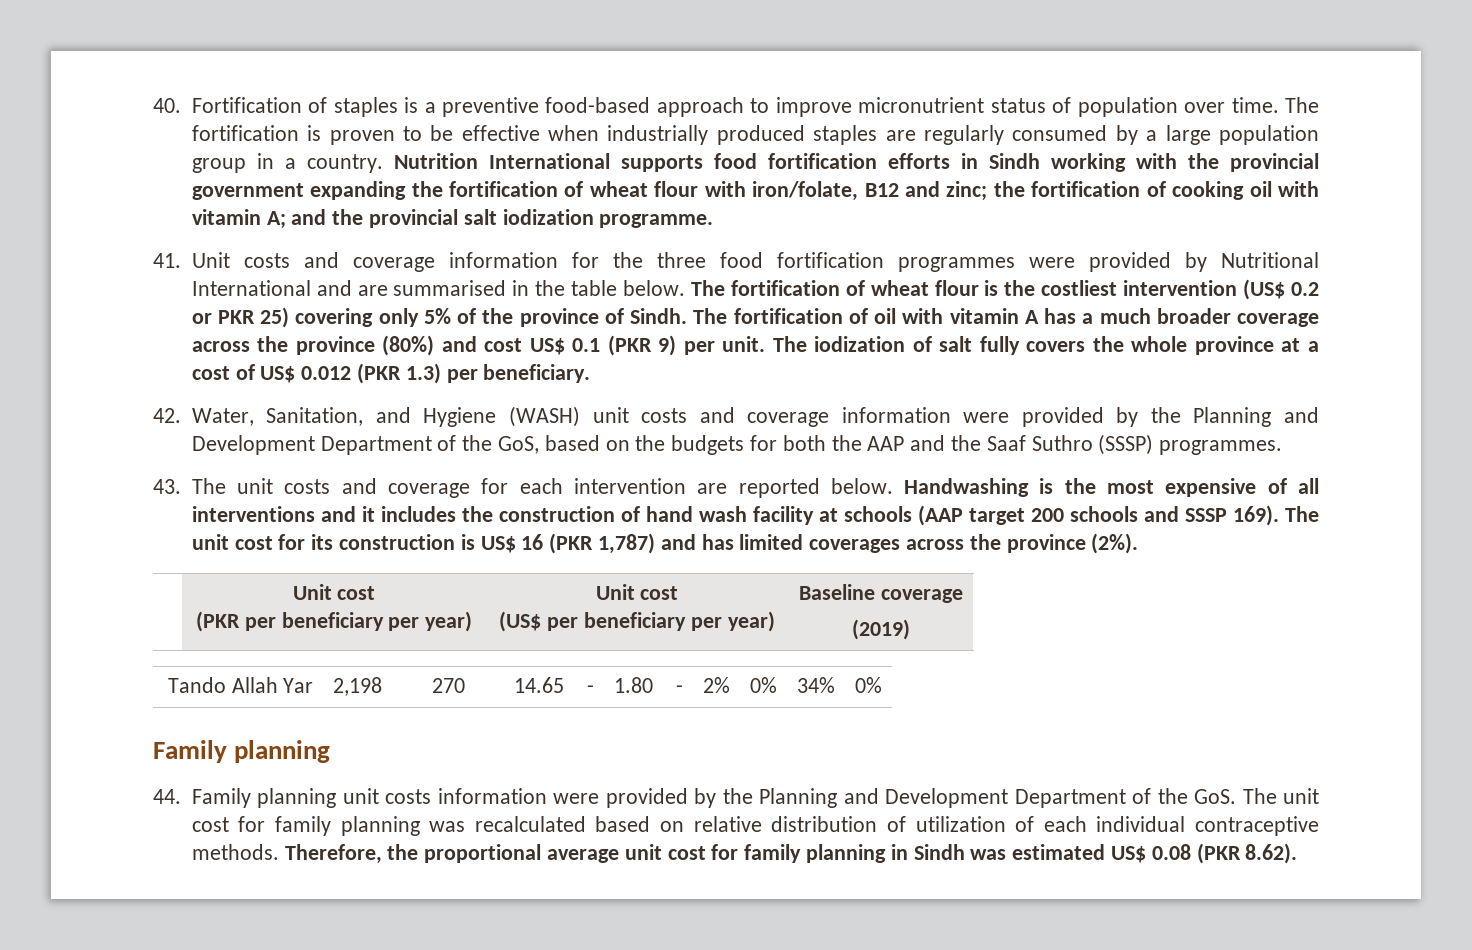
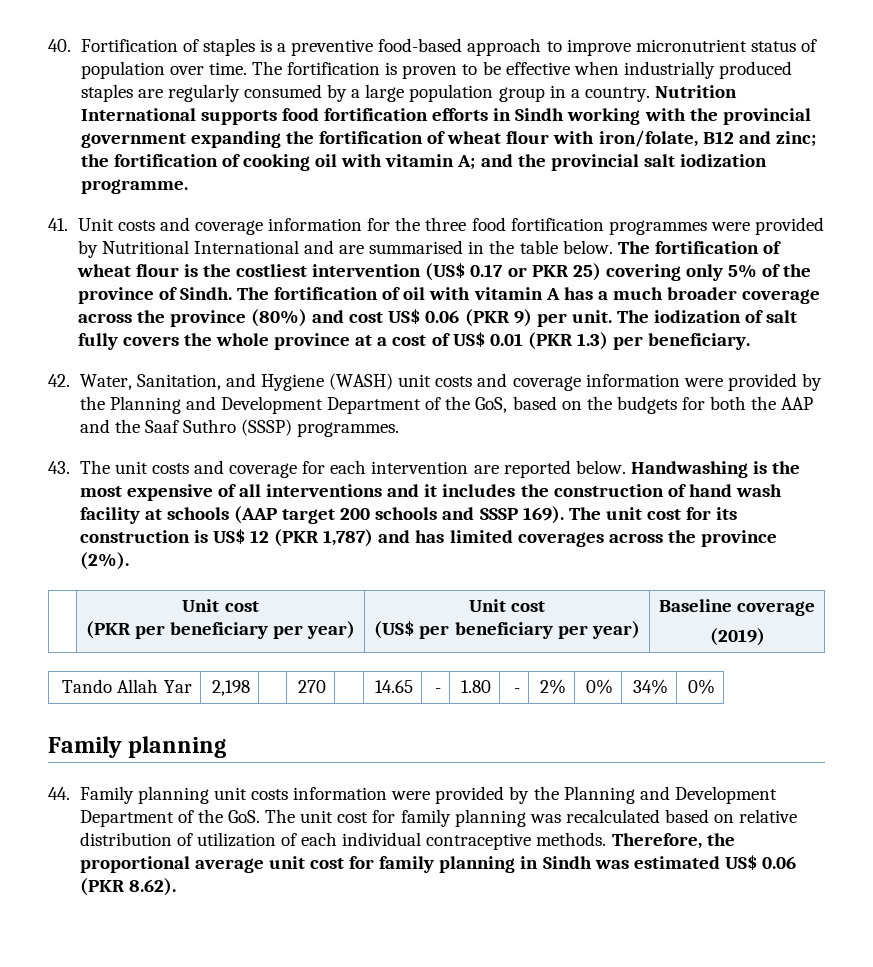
- The fortification of wheat flour is the costliest intervention (US$ 0.2 or PKR 25) covering only 5% of the province of Sindh.
+ The fortification of wheat flour is the costliest intervention (US$ 0.17 or PKR 25) covering only 5% of the province of Sindh.
- The fortification of oil with vitamin A has a much broader coverage across the province (80%) and cost US$ 0.1 (PKR 9) per unit.
+ The fortification of oil with vitamin A has a much broader coverage across the province (80%) and cost US$ 0.06 (PKR 9) per unit.
- The iodization of salt fully covers the whole province at a cost of US$ 0.012 (PKR 1.3) per beneficiary.
+ The iodization of salt fully covers the whole province at a cost of US$ 0.01 (PKR 1.3) per beneficiary.
- The unit cost for its construction is US$ 16 (PKR 1,787) and has limited coverages across the province (2%).
+ The unit cost for its construction is US$ 12 (PKR 1,787) and has limited coverages across the province (2%).
- Therefore, the proportional average unit cost for family planning in Sindh was estimated US$ 0.08 (PKR 8.62).
+ Therefore, the proportional average unit cost for family planning in Sindh was estimated US$ 0.06 (PKR 8.62).

